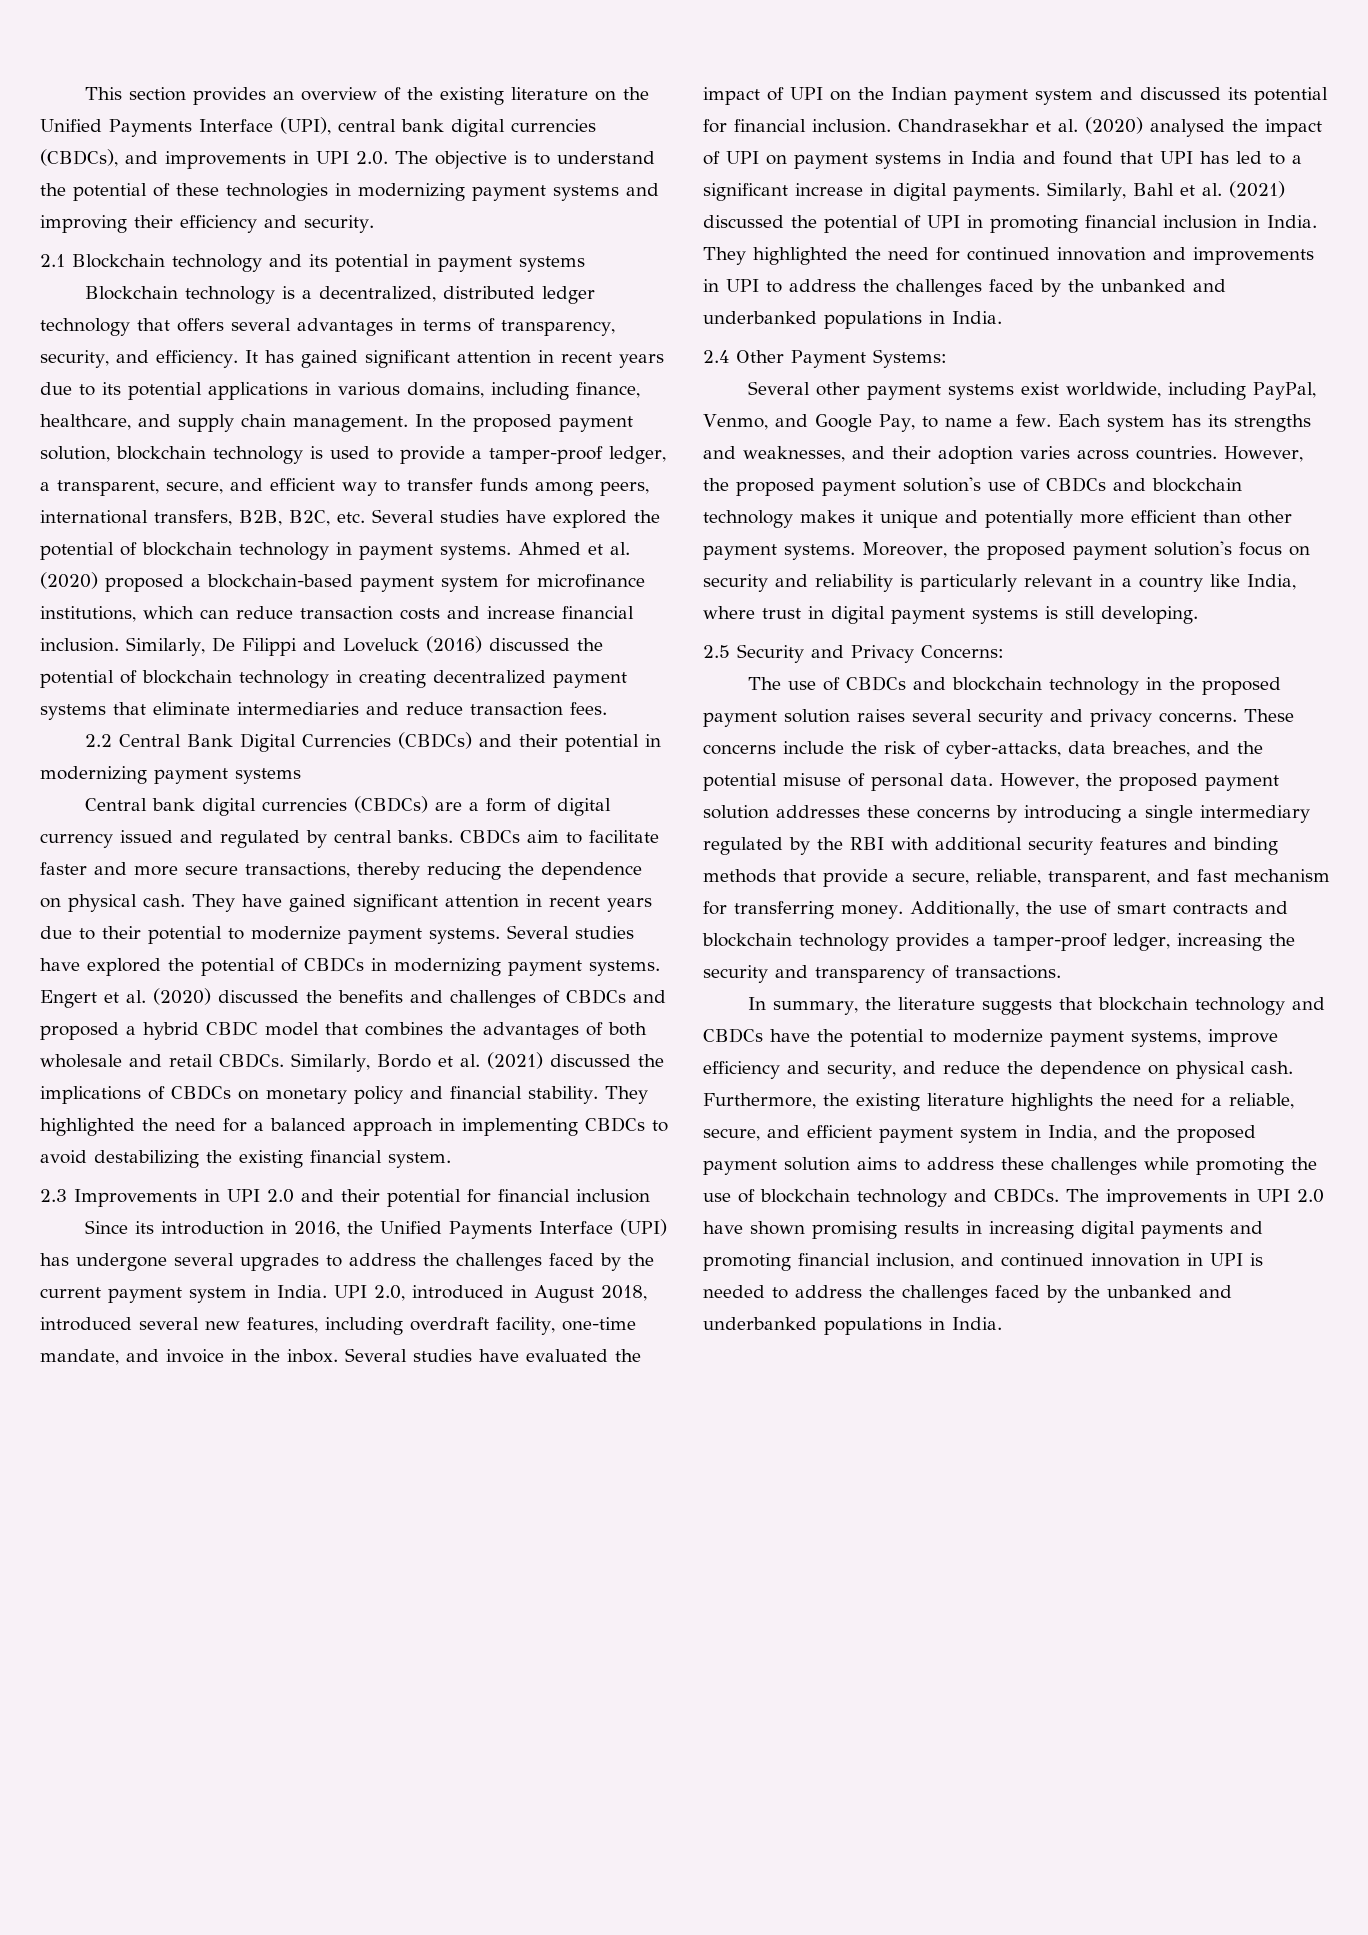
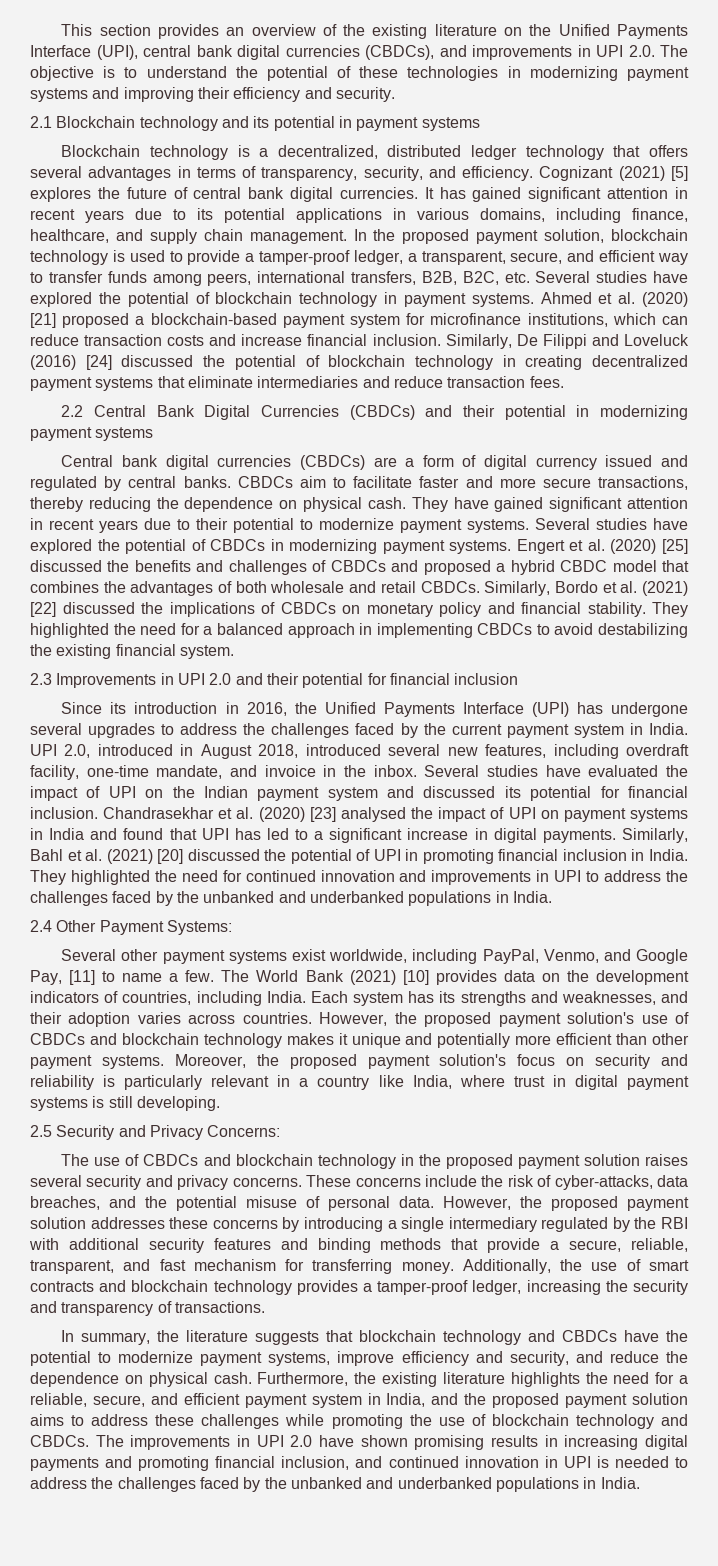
+ Cognizant (2021) [5] explores the future of central bank digital currencies.
- Ahmed et al. (2020) proposed a blockchain-based payment system for microfinance institutions, which can reduce transaction costs and increase financial inclusion.
+ Ahmed et al. (2020) [21] proposed a blockchain-based payment system for microfinance institutions, which can reduce transaction costs and increase financial inclusion.
- Similarly, De Filippi and Loveluck (2016) discussed the potential of blockchain technology in creating decentralized payment systems that eliminate intermediaries and reduce transaction fees.
+ Similarly, De Filippi and Loveluck (2016) [24] discussed the potential of blockchain technology in creating decentralized payment systems that eliminate intermediaries and reduce transaction fees.
- Engert et al. (2020) discussed the benefits and challenges of CBDCs and proposed a hybrid CBDC model that combines the advantages of both wholesale and retail CBDCs.
+ Engert et al. (2020) [25] discussed the benefits and challenges of CBDCs and proposed a hybrid CBDC model that combines the advantages of both wholesale and retail CBDCs.
- Similarly, Bordo et al. (2021) discussed the implications of CBDCs on monetary policy and financial stability.
+ Similarly, Bordo et al. (2021) [22] discussed the implications of CBDCs on monetary policy and financial stability.
- Chandrasekhar et al. (2020) analysed the impact of UPI on payment systems in India and found that UPI has led to a significant increase in digital payments.
+ Chandrasekhar et al. (2020) [23] analysed the impact of UPI on payment systems in India and found that UPI has led to a significant increase in digital payments.
- Similarly, Bahl et al. (2021) discussed the potential of UPI in promoting financial inclusion in India.
+ Similarly, Bahl et al. (2021) [20] discussed the potential of UPI in promoting financial inclusion in India.
- Several other payment systems exist worldwide, including PayPal, Venmo, and Google Pay, to name a few.
+ Several other payment systems exist worldwide, including PayPal, Venmo, and Google Pay, [11] to name a few.
+ The World Bank (2021) [10] provides data on the development indicators of countries, including India.

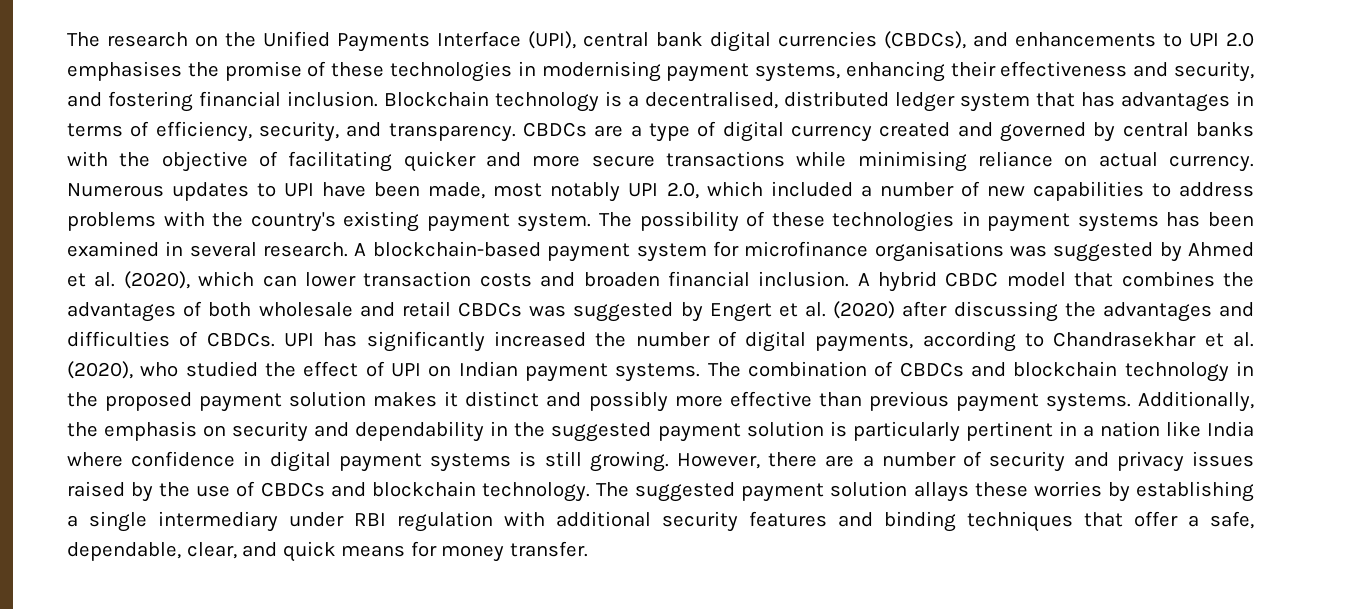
- This section provides an overview of the existing literature on the Unified Payments Interface (UPI), central bank digital currencies (CBDCs), and improvements in UPI 2.0. The objective is to understand the potential of these technologies in modernizing payment systems and improving their efficiency and security.
- 2.1 Blockchain technology and its potential in payment systems
- Blockchain technology is a decentralized, distributed ledger technology that offers several advantages in terms of transparency, security, and efficiency. Cognizant (2021) [5] explores the future of central bank digital currencies. It has gained significant attention in recent years due to its potential applications in various domains, including finance, healthcare, and supply chain management. In the proposed payment solution, blockchain technology is used to provide a tamper-proof ledger, a transparent, secure, and efficient way to transfer funds among peers, international transfers, B2B, B2C, etc. Several studies have explored the potential of blockchain technology in payment systems. Ahmed et al. (2020) [21] proposed a blockchain-based payment system for microfinance institutions, which can reduce transaction costs and increase financial inclusion. Similarly, De Filippi and Loveluck (2016) [24] discussed the potential of blockchain technology in creating decentralized payment systems that eliminate intermediaries and reduce transaction fees.
- 2.2 Central Bank Digital Currencies (CBDCs) and their potential in modernizing payment systems
- Central bank digital currencies (CBDCs) are a form of digital currency issued and regulated by central banks. CBDCs aim to facilitate faster and more secure transactions, thereby reducing the dependence on physical cash. They have gained significant attention in recent years due to their potential to modernize payment systems. Several studies have explored the potential of CBDCs in modernizing payment systems. Engert et al. (2020) [25] discussed the benefits and challenges of CBDCs and proposed a hybrid CBDC model that combines the advantages of both wholesale and retail CBDCs. Similarly, Bordo et al. (2021) [22] discussed the implications of CBDCs on monetary policy and financial stability. They highlighted the need for a balanced approach in implementing CBDCs to avoid destabilizing the existing financial system.
- 2.3 Improvements in UPI 2.0 and their potential for financial inclusion
- Since its introduction in 2016, the Unified Payments Interface (UPI) has undergone several upgrades to address the challenges faced by the current payment system in India. UPI 2.0, introduced in August 2018, introduced several new features, including overdraft facility, one-time mandate, and invoice in the inbox. Several studies have evaluated the impact of UPI on the Indian payment system and discussed its potential for financial inclusion. Chandrasekhar et al. (2020) [23] analysed the impact of UPI on payment systems in India and found that UPI has led to a significant increase in digital payments. Similarly, Bahl et al. (2021) [20] discussed the potential of UPI in promoting financial inclusion in India. They highlighted the need for continued innovation and improvements in UPI to address the challenges faced by the unbanked and underbanked populations in India.
- 2.4 Other Payment Systems:
- Several other payment systems exist worldwide, including PayPal, Venmo, and Google Pay, [11] to name a few. The World Bank (2021) [10] provides data on the development indicators of countries, including India. Each system has its strengths and weaknesses, and their adoption varies across countries. However, the proposed payment solution's use of CBDCs and blockchain technology makes it unique and potentially more efficient than other payment systems. Moreover, the proposed payment solution's focus on security and reliability is particularly relevant in a country like India, where trust in digital payment systems is still developing.
- 2.5 Security and Privacy Concerns:
- The use of CBDCs and blockchain technology in the proposed payment solution raises several security and privacy concerns. These concerns include the risk of cyber-attacks, data breaches, and the potential misuse of personal data. However, the proposed payment solution addresses these concerns by introducing a single intermediary regulated by the RBI with additional security features and binding methods that provide a secure, reliable, transparent, and fast mechanism for transferring money. Additionally, the use of smart contracts and blockchain technology provides a tamper-proof ledger, increasing the security and transparency of transactions.
- In summary, the literature suggests that blockchain technology and CBDCs have the potential to modernize payment systems, improve efficiency and security, and reduce the dependence on physical cash. Furthermore, the existing literature highlights the need for a reliable, secure, and efficient payment system in India, and the proposed payment solution aims to address these challenges while promoting the use of blockchain technology and CBDCs. The improvements in UPI 2.0 have shown promising results in increasing digital payments and promoting financial inclusion, and continued innovation in UPI is needed to address the challenges faced by the unbanked and underbanked populations in India.
+ The research on the Unified Payments Interface (UPI), central bank digital currencies (CBDCs), and enhancements to UPI 2.0 emphasises the promise of these technologies in modernising payment systems, enhancing their effectiveness and security, and fostering financial inclusion. Blockchain technology is a decentralised, distributed ledger system that has advantages in terms of efficiency, security, and transparency. CBDCs are a type of digital currency created and governed by central banks with the objective of facilitating quicker and more secure transactions while minimising reliance on actual currency. Numerous updates to UPI have been made, most notably UPI 2.0, which included a number of new capabilities to address problems with the country's existing payment system. The possibility of these technologies in payment systems has been examined in several research. A blockchain-based payment system for microfinance organisations was suggested by Ahmed et al. (2020), which can lower transaction costs and broaden financial inclusion. A hybrid CBDC model that combines the advantages of both wholesale and retail CBDCs was suggested by Engert et al. (2020) after discussing the advantages and difficulties of CBDCs. UPI has significantly increased the number of digital payments, according to Chandrasekhar et al. (2020), who studied the effect of UPI on Indian payment systems. The combination of CBDCs and blockchain technology in the proposed payment solution makes it distinct and possibly more effective than previous payment systems. Additionally, the emphasis on security and dependability in the suggested payment solution is particularly pertinent in a nation like India where confidence in digital payment systems is still growing. However, there are a number of security and privacy issues raised by the use of CBDCs and blockchain technology. The suggested payment solution allays these worries by establishing a single intermediary under RBI regulation with additional security features and binding techniques that offer a safe, dependable, clear, and quick means for money transfer.

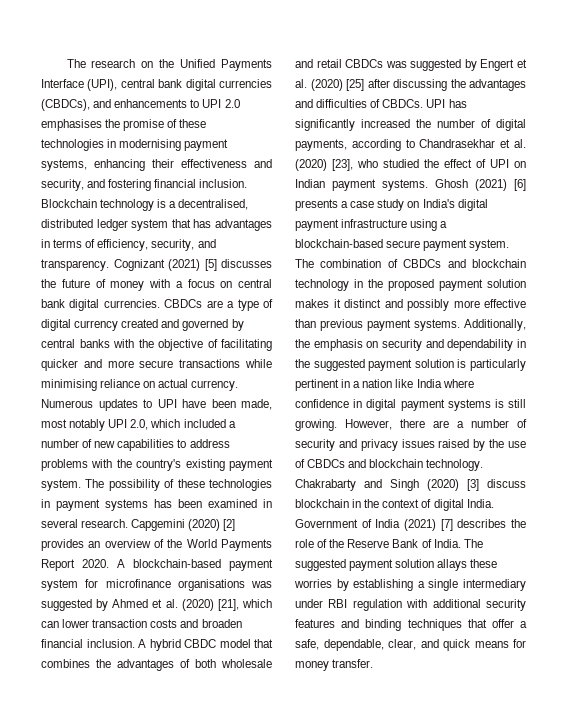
+ Cognizant (2021) [5] discusses the future of money with a focus on central bank digital currencies.
+ Capgemini (2020) [2] provides an overview of the World Payments Report 2020.
- A blockchain-based payment system for microfinance organisations was suggested by Ahmed et al. (2020), which can lower transaction costs and broaden financial inclusion.
+ A blockchain-based payment system for microfinance organisations was suggested by Ahmed et al. (2020) [21], which can lower transaction costs and broaden financial inclusion.
- A hybrid CBDC model that combines the advantages of both wholesale and retail CBDCs was suggested by Engert et al. (2020) after discussing the advantages and difficulties of CBDCs.
+ A hybrid CBDC model that combines the advantages of both wholesale and retail CBDCs was suggested by Engert et al. (2020) [25] after discussing the advantages and difficulties of CBDCs.
- UPI has significantly increased the number of digital payments, according to Chandrasekhar et al. (2020), who studied the effect of UPI on Indian payment systems.
+ UPI has significantly increased the number of digital payments, according to Chandrasekhar et al. (2020) [23], who studied the effect of UPI on Indian payment systems.
+ Ghosh (2021) [6] presents a case study on India's digital payment infrastructure using a blockchain-based secure payment system.
+ Chakrabarty and Singh (2020) [3] discuss blockchain in the context of digital India. Government of India (2021) [7] describes the role of the Reserve Bank of India.

